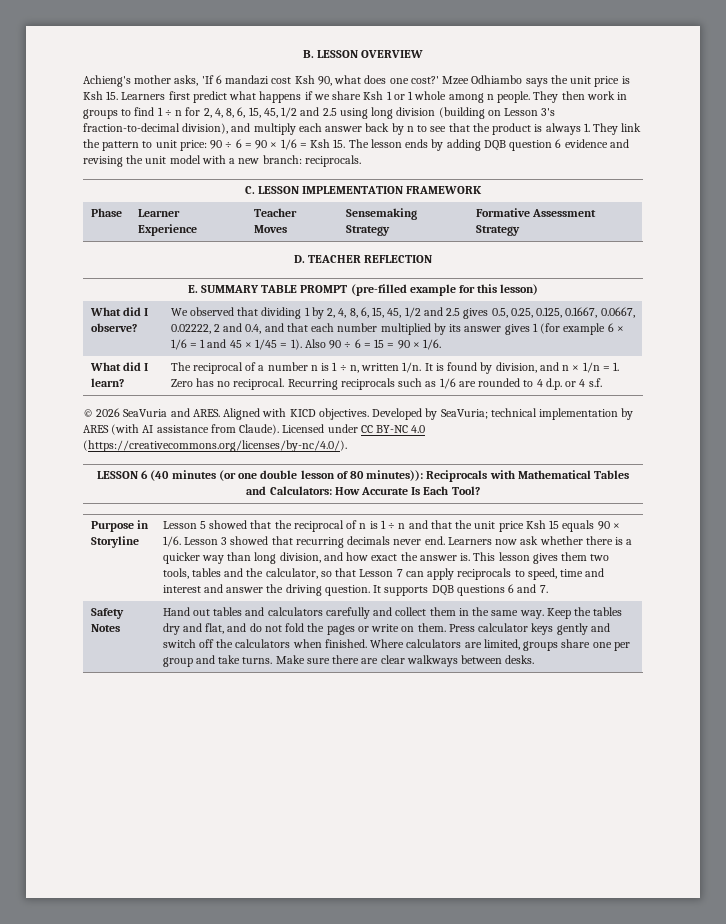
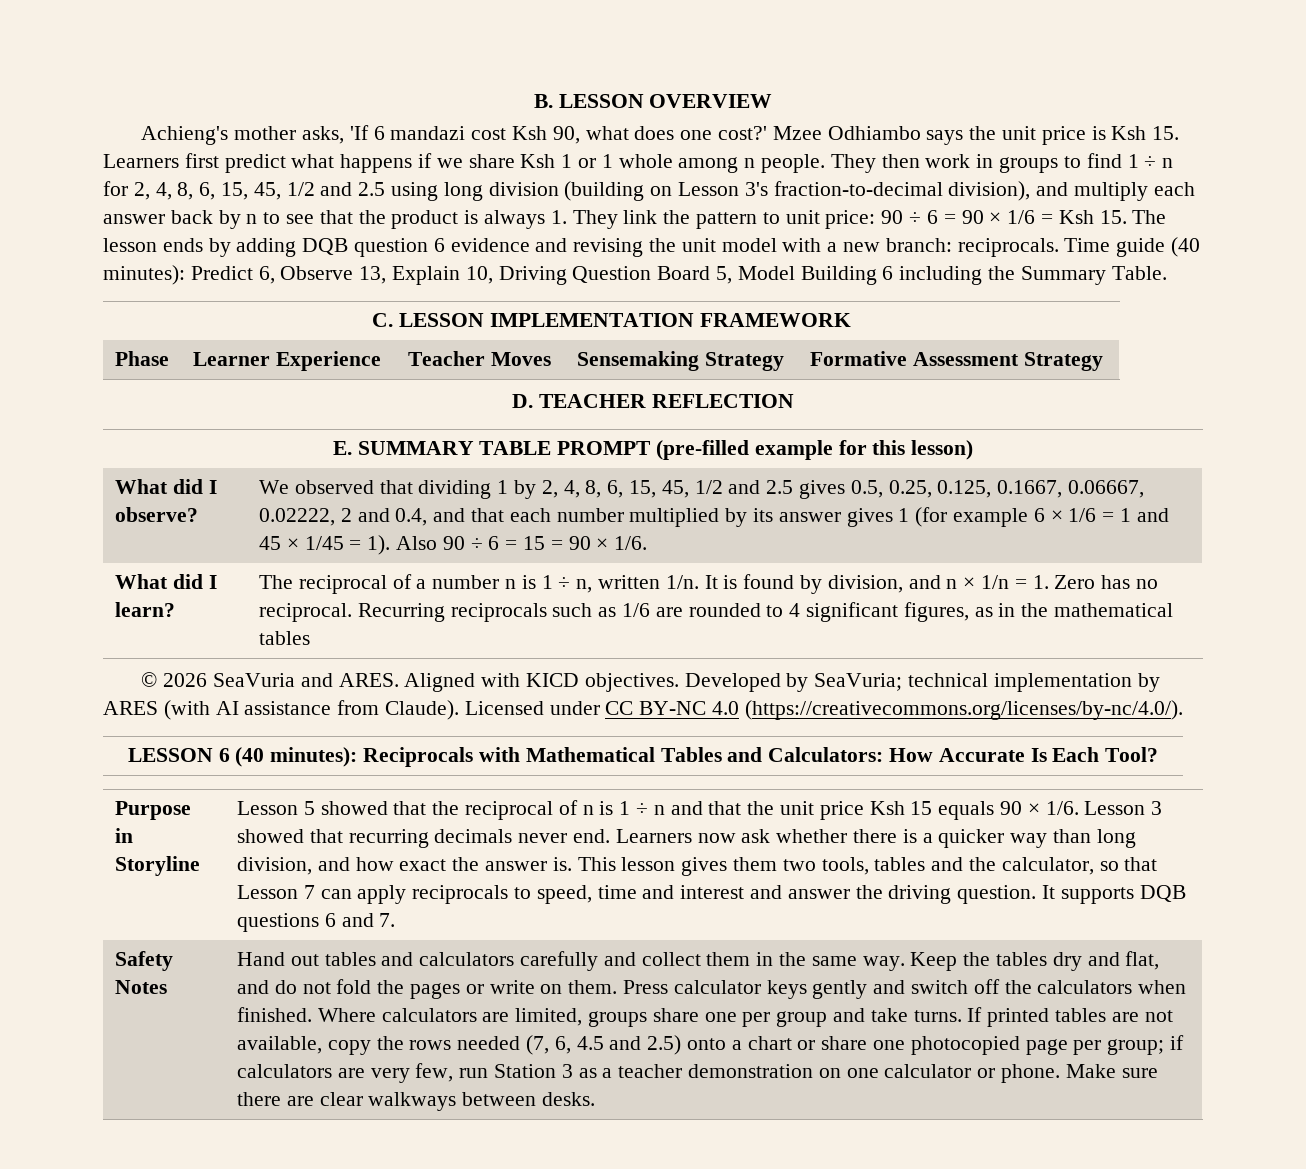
+ Time guide (40 minutes): Predict 6, Observe 13, Explain 10, Driving Question Board 5, Model Building 6 including the Summary Table.
- We observed that dividing 1 by 2, 4, 8, 6, 15, 45, 1/2 and 2.5 gives 0.5, 0.25, 0.125, 0.1667, 0.0667, 0.02222, 2 and 0.4, and that each number multiplied by its answer gives 1 (for example 6 × 1/6 = 1 and 45 × 1/45 = 1).
+ We observed that dividing 1 by 2, 4, 8, 6, 15, 45, 1/2 and 2.5 gives 0.5, 0.25, 0.125, 0.1667, 0.06667, 0.02222, 2 and 0.4, and that each number multiplied by its answer gives 1 (for example 6 × 1/6 = 1 and 45 × 1/45 = 1).
- Recurring reciprocals such as 1/6 are rounded to 4 d.p. or 4 s.f.
+ Recurring reciprocals such as 1/6 are rounded to 4 significant figures, as in the mathematical tables
- LESSON 6 (40 minutes (or one double lesson of 80 minutes)): Reciprocals with Mathematical Tables and Calculators: How Accurate Is Each Tool?
+ LESSON 6 (40 minutes): Reciprocals with Mathematical Tables and Calculators: How Accurate Is Each Tool?
+ If printed tables are not available, copy the rows needed (7, 6, 4.5 and 2.5) onto a chart or share one photocopied page per group; if calculators are very few, run Station 3 as a teacher demonstration on one calculator or phone.

